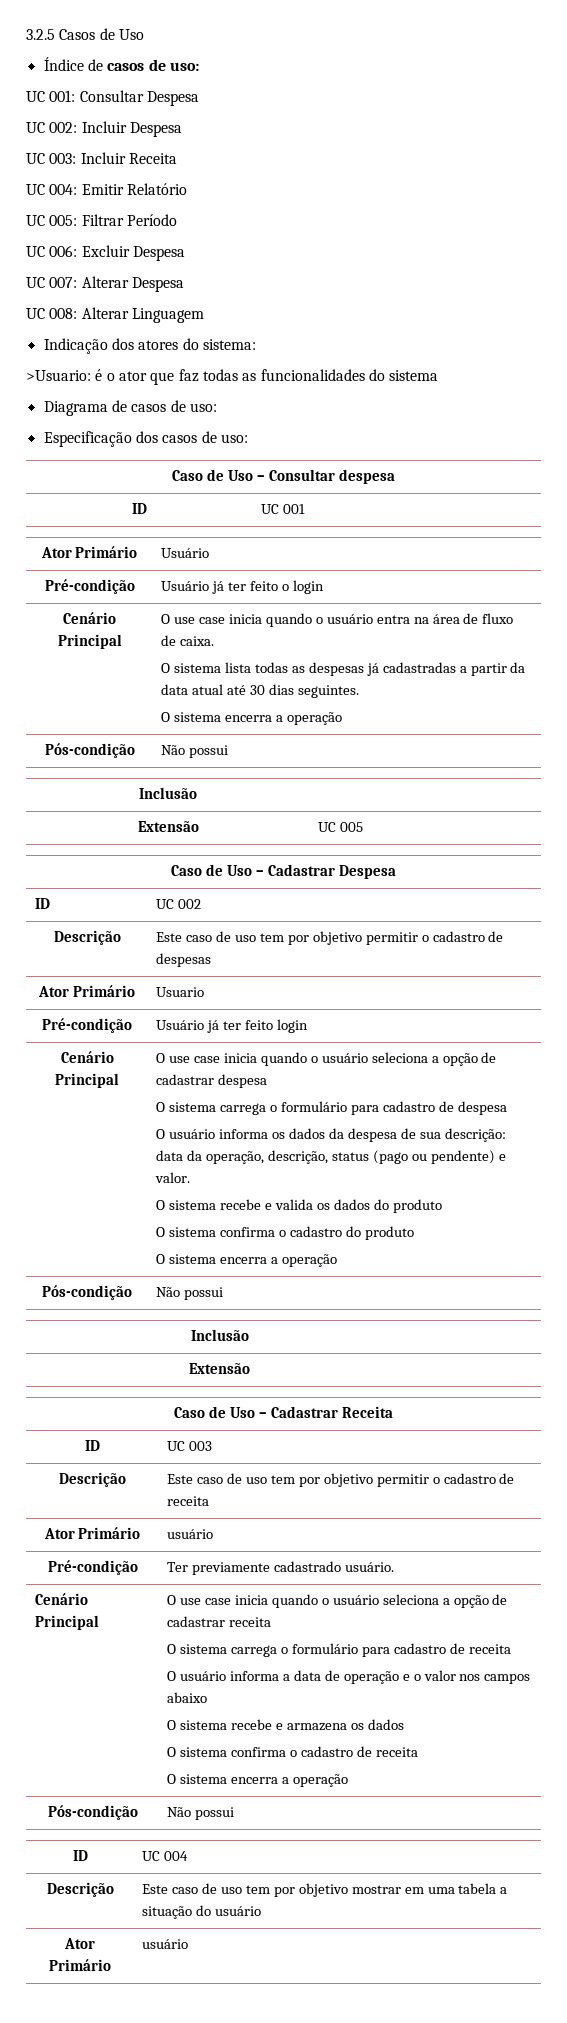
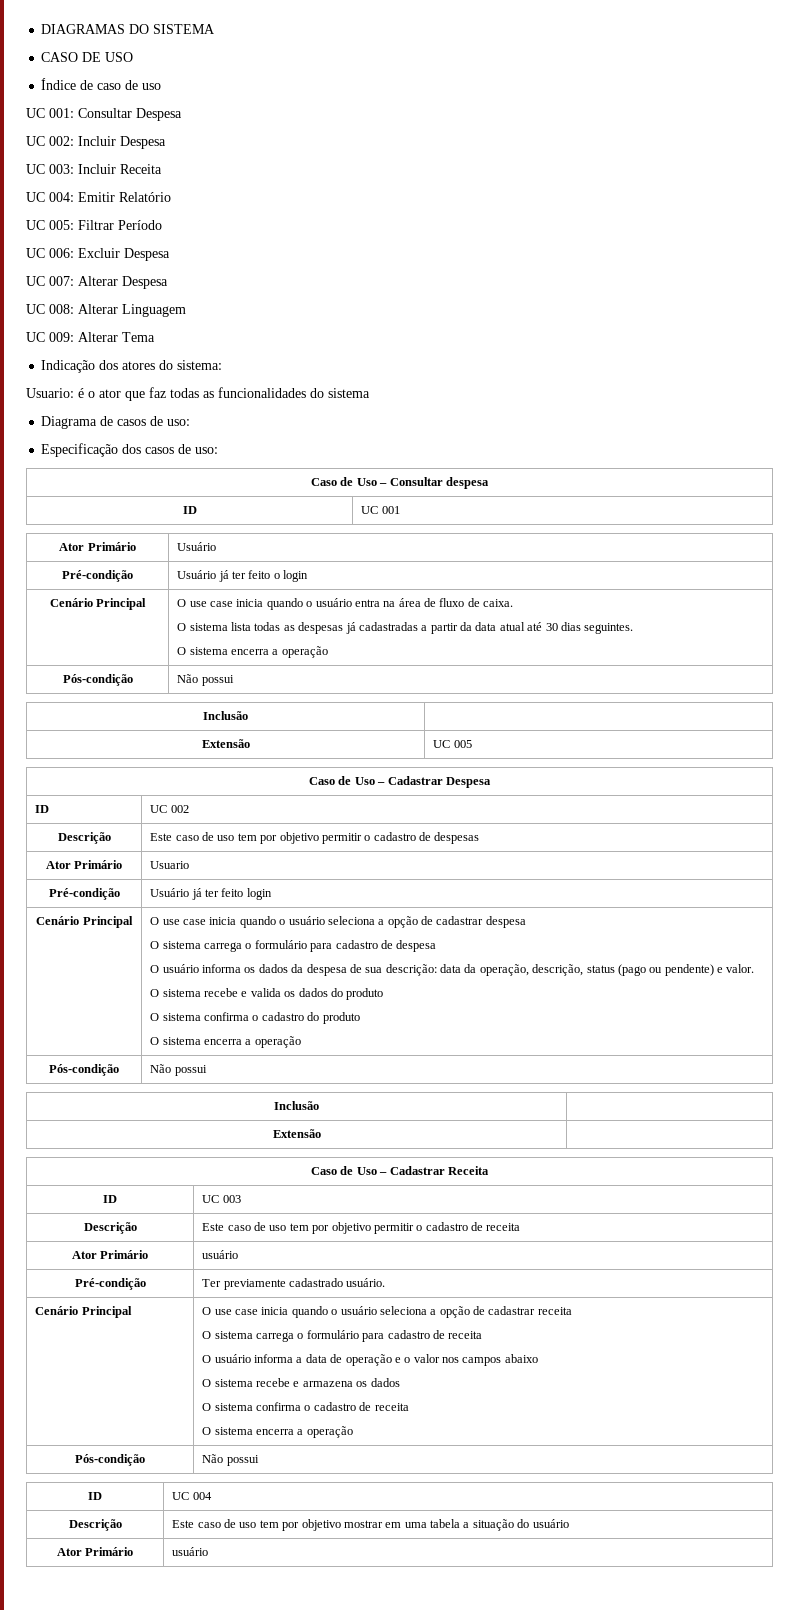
- 3.2.5 Casos de Uso
+ DIAGRAMAS DO SISTEMA
+ CASO DE USO
- Índice de casos de uso:
+ Índice de caso de uso
+ UC 009: Alterar Tema
- >Usuario: é o ator que faz todas as funcionalidades do sistema
+ Usuario: é o ator que faz todas as funcionalidades do sistema

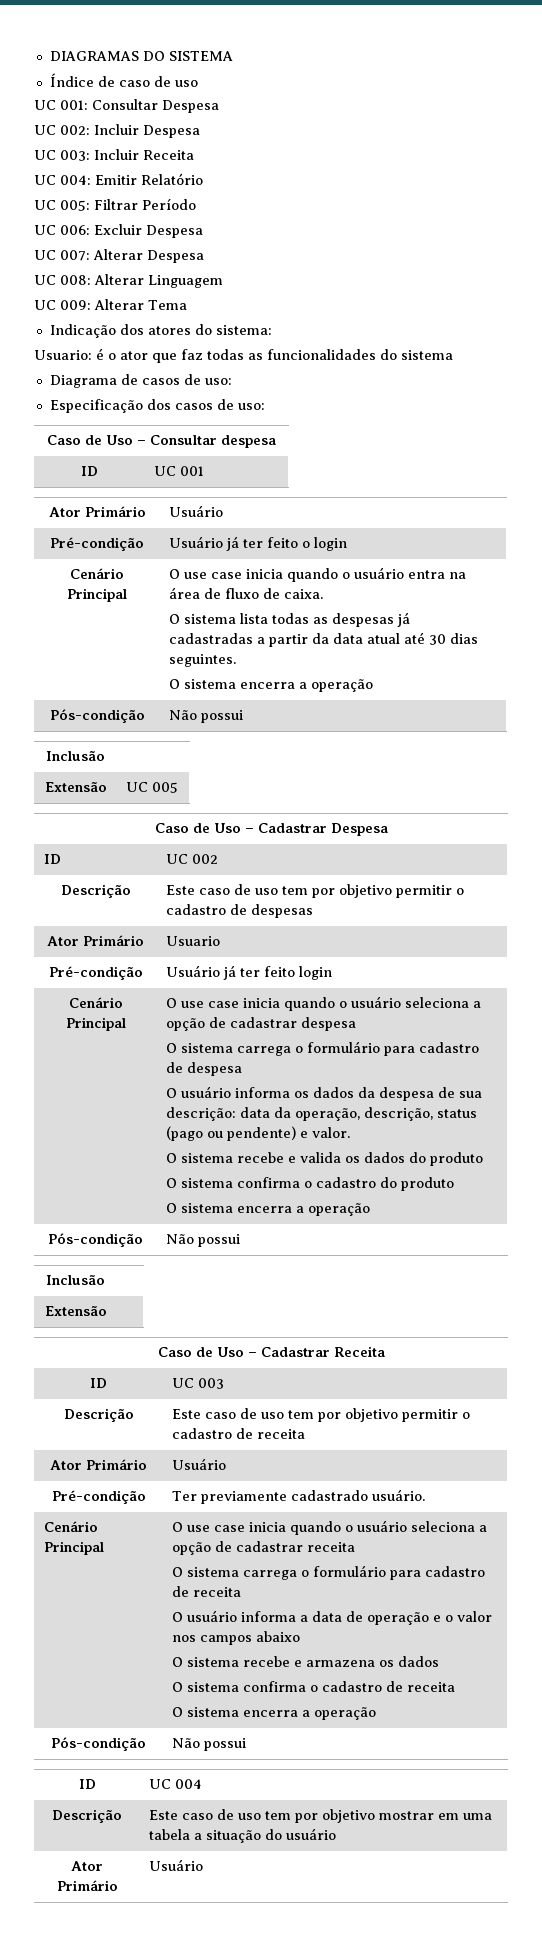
- CASO DE USO
  Descrição | Este caso de uso tem por objetivo permitir o cadastro de receita
- Ator Primário | usuário
+ Ator Primário | Usuário
  Descrição | Este caso de uso tem por objetivo mostrar em uma tabela a situação do usuário
- Ator Primário | usuário
+ Ator Primário | Usuário

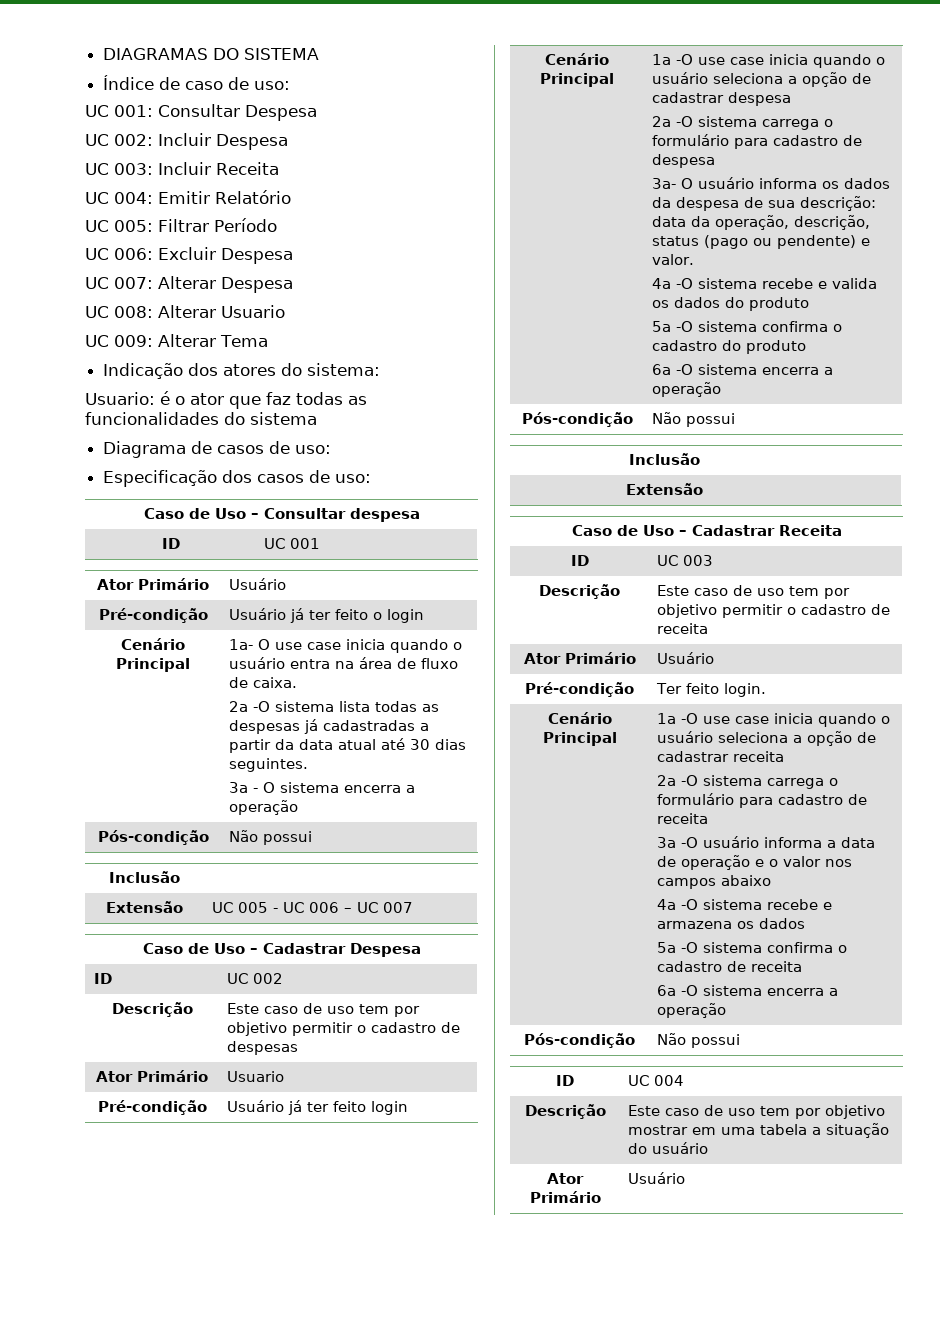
- Índice de caso de uso
+ Índice de caso de uso:
- UC 008: Alterar Linguagem
+ UC 008: Alterar Usuario
- O use case inicia quando o usuário entra na área de fluxo de caixa.
+ 1a- O use case inicia quando o usuário entra na área de fluxo de caixa.
- O sistema lista todas as despesas já cadastradas a partir da data atual até 30 dias seguintes.
- O sistema encerra a operação
+ 2a -O sistema lista todas as despesas já cadastradas a partir da data atual até 30 dias seguintes.
+ 3a - O sistema encerra a operação
- Extensão | UC 005
+ Extensão | UC 005 - UC 006 – UC 007
- O use case inicia quando o usuário seleciona a opção de cadastrar despesa
+ 1a -O use case inicia quando o usuário seleciona a opção de cadastrar despesa
- O sistema carrega o formulário para cadastro de despesa
+ 2a -O sistema carrega o formulário para cadastro de despesa
- O usuário informa os dados da despesa de sua descrição: data da operação, descrição, status (pago ou pendente) e valor.
+ 3a- O usuário informa os dados da despesa de sua descrição: data da operação, descrição, status (pago ou pendente) e valor.
- O sistema recebe e valida os dados do produto
+ 4a -O sistema recebe e valida os dados do produto
- O sistema confirma o cadastro do produto
- O sistema encerra a operação
+ 5a -O sistema confirma o cadastro do produto
+ 6a -O sistema encerra a operação
- Pré-condição | Ter previamente cadastrado usuário.
- Cenário Principal | O use case inicia quando o usuário seleciona a opção de cadastrar receita
+ Pré-condição | Ter feito login.
+ Cenário Principal | 1a -O use case inicia quando o usuário seleciona a opção de cadastrar receita
- O sistema carrega o formulário para cadastro de receita
+ 2a -O sistema carrega o formulário para cadastro de receita
- O usuário informa a data de operação e o valor nos campos abaixo
+ 3a -O usuário informa a data de operação e o valor nos campos abaixo
- O sistema recebe e armazena os dados
+ 4a -O sistema recebe e armazena os dados
- O sistema confirma o cadastro de receita
- O sistema encerra a operação
+ 5a -O sistema confirma o cadastro de receita
+ 6a -O sistema encerra a operação

